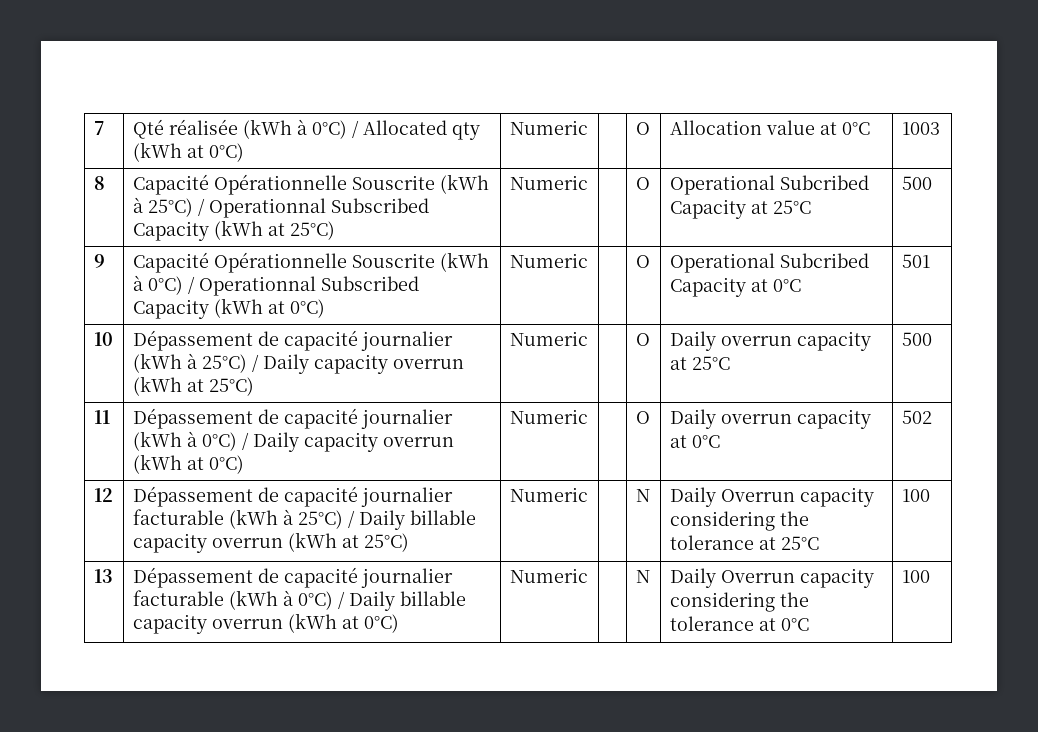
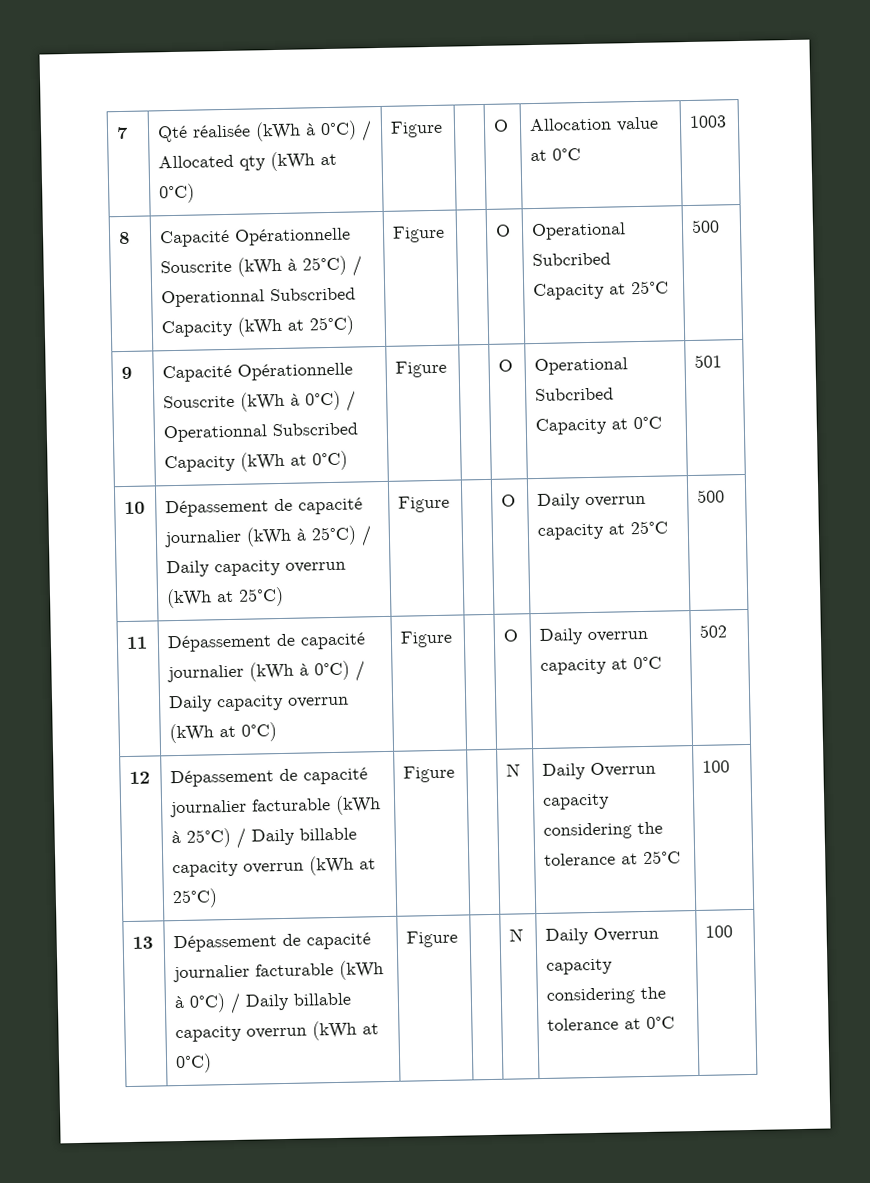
- 7 | Qté réalisée (kWh à 0°C) / Allocated qty (kWh at 0°C) | Numeric | | O | Allocation value at 0°C | 1003
+ 7 | Qté réalisée (kWh à 0°C) / Allocated qty (kWh at 0°C) | Figure | | O | Allocation value at 0°C | 1003
- 8 | Capacité Opérationnelle Souscrite (kWh à 25°C) / Operationnal Subscribed Capacity (kWh at 25°C) | Numeric | | O | Operational Subcribed Capacity at 25°C | 500
+ 8 | Capacité Opérationnelle Souscrite (kWh à 25°C) / Operationnal Subscribed Capacity (kWh at 25°C) | Figure | | O | Operational Subcribed Capacity at 25°C | 500
- 9 | Capacité Opérationnelle Souscrite (kWh à 0°C) / Operationnal Subscribed Capacity (kWh at 0°C) | Numeric | | O | Operational Subcribed Capacity at 0°C | 501
+ 9 | Capacité Opérationnelle Souscrite (kWh à 0°C) / Operationnal Subscribed Capacity (kWh at 0°C) | Figure | | O | Operational Subcribed Capacity at 0°C | 501
- 10 | Dépassement de capacité journalier (kWh à 25°C) / Daily capacity overrun (kWh at 25°C) | Numeric | | O | Daily overrun capacity at 25°C | 500
+ 10 | Dépassement de capacité journalier (kWh à 25°C) / Daily capacity overrun (kWh at 25°C) | Figure | | O | Daily overrun capacity at 25°C | 500
- 11 | Dépassement de capacité journalier (kWh à 0°C) / Daily capacity overrun (kWh at 0°C) | Numeric | | O | Daily overrun capacity at 0°C | 502
+ 11 | Dépassement de capacité journalier (kWh à 0°C) / Daily capacity overrun (kWh at 0°C) | Figure | | O | Daily overrun capacity at 0°C | 502
- 12 | Dépassement de capacité journalier facturable (kWh à 25°C) / Daily billable capacity overrun (kWh at 25°C) | Numeric | | N | Daily Overrun capacity considering the tolerance at 25°C | 100
+ 12 | Dépassement de capacité journalier facturable (kWh à 25°C) / Daily billable capacity overrun (kWh at 25°C) | Figure | | N | Daily Overrun capacity considering the tolerance at 25°C | 100
- 13 | Dépassement de capacité journalier facturable (kWh à 0°C) / Daily billable capacity overrun (kWh at 0°C) | Numeric | | N | Daily Overrun capacity considering the tolerance at 0°C | 100
+ 13 | Dépassement de capacité journalier facturable (kWh à 0°C) / Daily billable capacity overrun (kWh at 0°C) | Figure | | N | Daily Overrun capacity considering the tolerance at 0°C | 100

